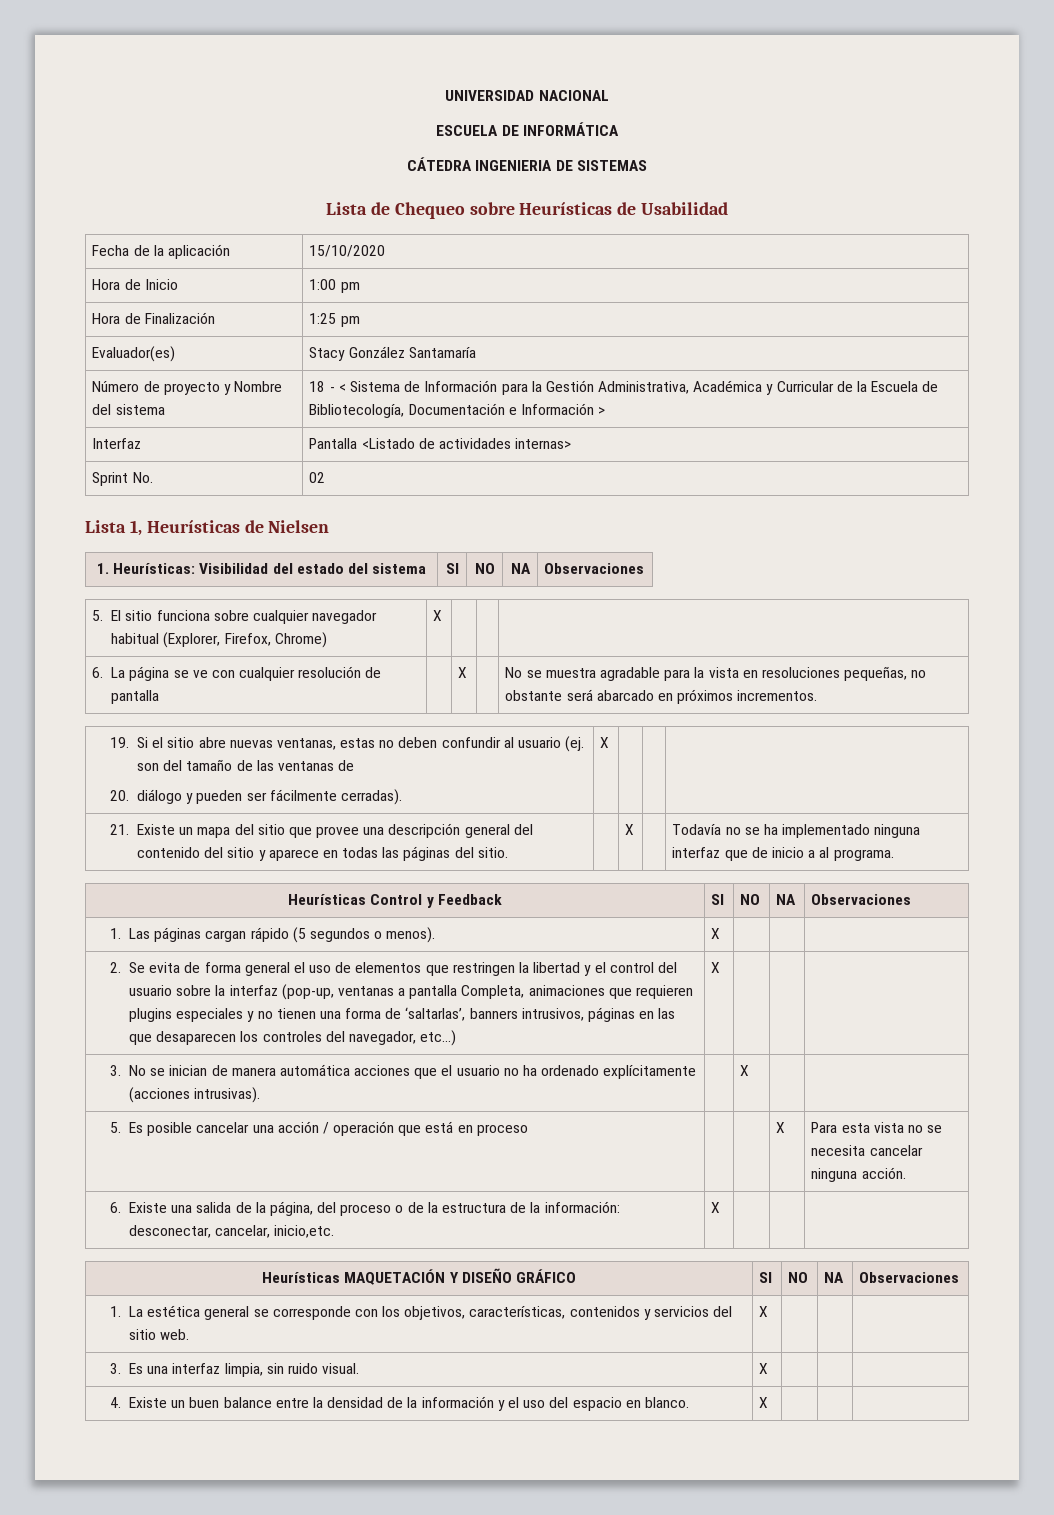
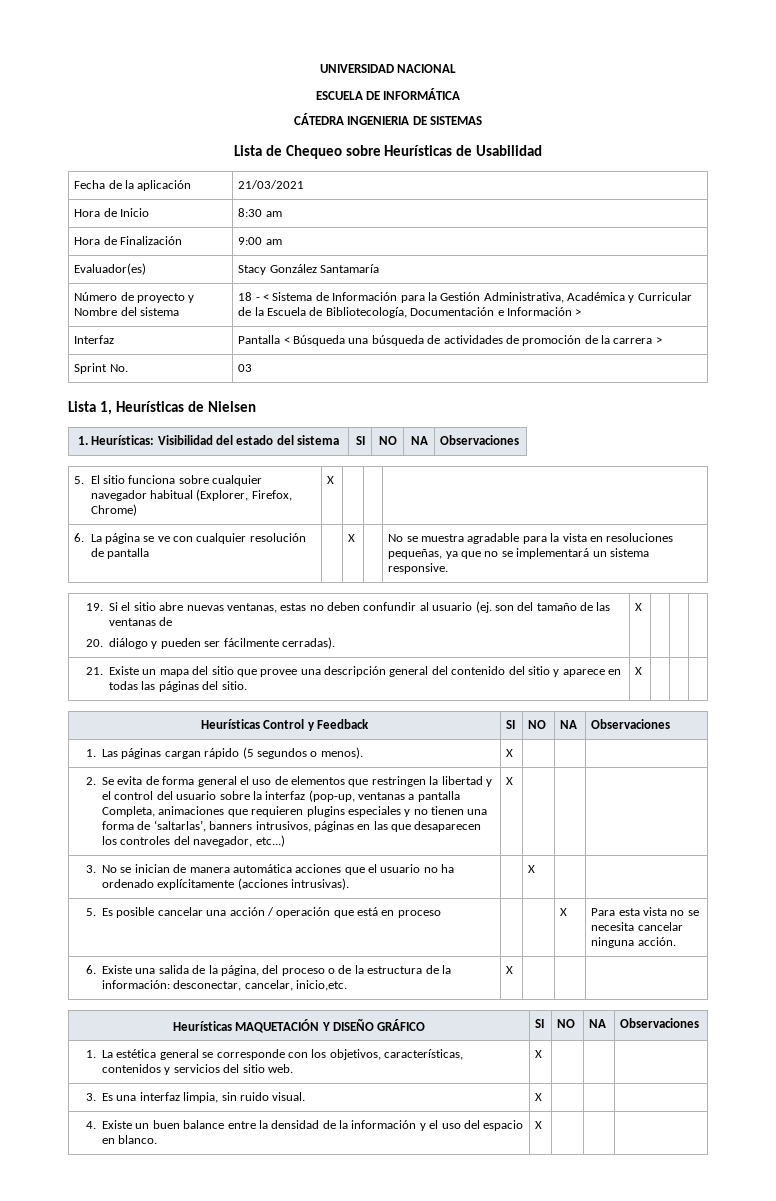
- Fecha de la aplicación | 15/10/2020
+ Fecha de la aplicación | 21/03/2021
- Hora de Inicio | 1:00 pm
+ Hora de Inicio | 8:30 am
- Hora de Finalización | 1:25 pm
+ Hora de Finalización | 9:00 am
- Interfaz | Pantalla <Listado de actividades internas>
+ Interfaz | Pantalla < Búsqueda una búsqueda de actividades de promoción de la carrera >
- Sprint No. | 02
+ Sprint No. | 03
- 6. La página se ve con cualquier resolución de pantalla | | X | | No se muestra agradable para la vista en resoluciones pequeñas, no obstante será abarcado en próximos incrementos.
+ 6. La página se ve con cualquier resolución de pantalla | | X | | No se muestra agradable para la vista en resoluciones pequeñas, ya que no se implementará un sistema responsive.
- 21. Existe un mapa del sitio que provee una descripción general del contenido del sitio y aparece en todas las páginas del sitio. | | X | | Todavía no se ha implementado ninguna interfaz que de inicio a al programa.
+ 21. Existe un mapa del sitio que provee una descripción general del contenido del sitio y aparece en todas las páginas del sitio. | X | | |

